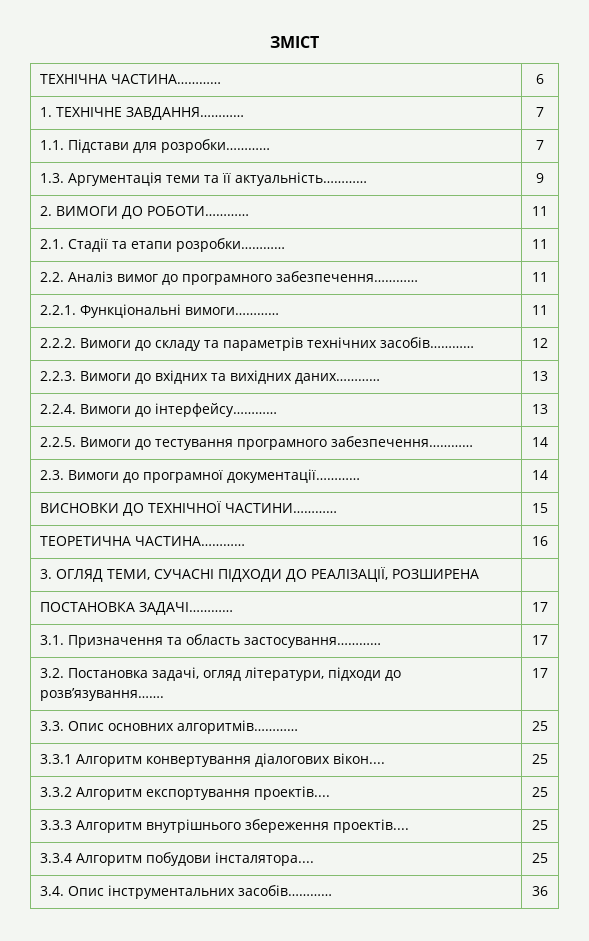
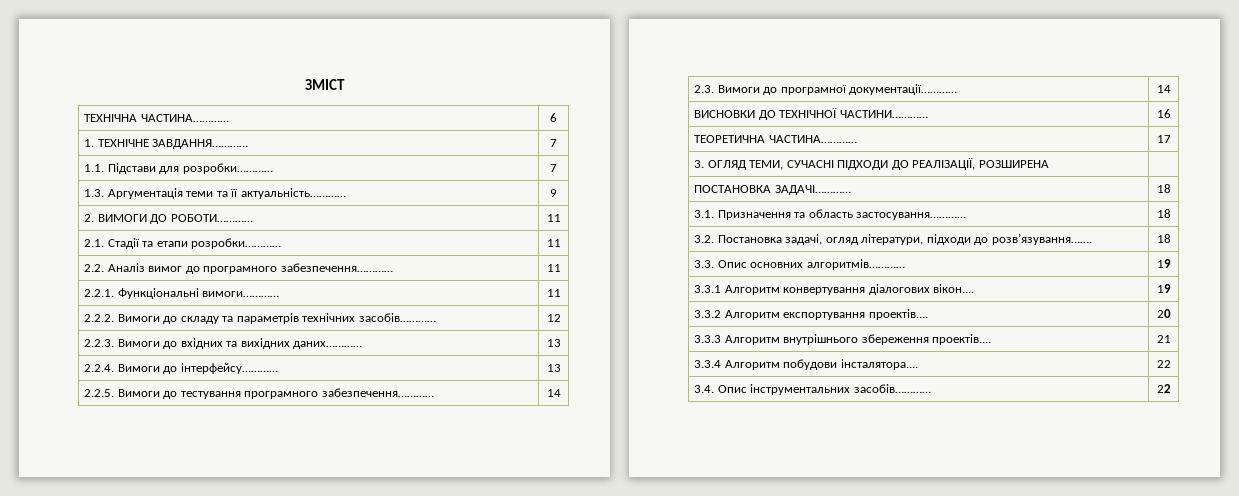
- ВИСНОВКИ ДО ТЕХНІЧНОЇ ЧАСТИНИ………… | 15
+ ВИСНОВКИ ДО ТЕХНІЧНОЇ ЧАСТИНИ………… | 16
- ТЕОРЕТИЧНА ЧАСТИНА………… | 16
+ ТЕОРЕТИЧНА ЧАСТИНА………… | 17
- ПОСТАНОВКА ЗАДАЧІ………… | 17
+ ПОСТАНОВКА ЗАДАЧІ………… | 18
- 3.1. Призначення та область застосування………… | 17
+ 3.1. Призначення та область застосування………… | 18
- 3.2. Постановка задачі, огляд літератури, підходи до розв’язування……. | 17
+ 3.2. Постановка задачі, огляд літератури, підходи до розв’язування……. | 18
- 3.3. Опис основних алгоритмів………… | 25
+ 3.3. Опис основних алгоритмів………… | 19
- 3.3.1 Алгоритм конвертування діалогових вікон.... | 25
+ 3.3.1 Алгоритм конвертування діалогових вікон.... | 19
- 3.3.2 Алгоритм експортування проектів.... | 25
+ 3.3.2 Алгоритм експортування проектів.... | 20
- 3.3.3 Алгоритм внутрішнього збереження проектів.... | 25
+ 3.3.3 Алгоритм внутрішнього збереження проектів.... | 21
- 3.3.4 Алгоритм побудови інсталятора.... | 25
+ 3.3.4 Алгоритм побудови інсталятора.... | 22
- 3.4. Опис інструментальних засобів………… | 36
+ 3.4. Опис інструментальних засобів………… | 22

